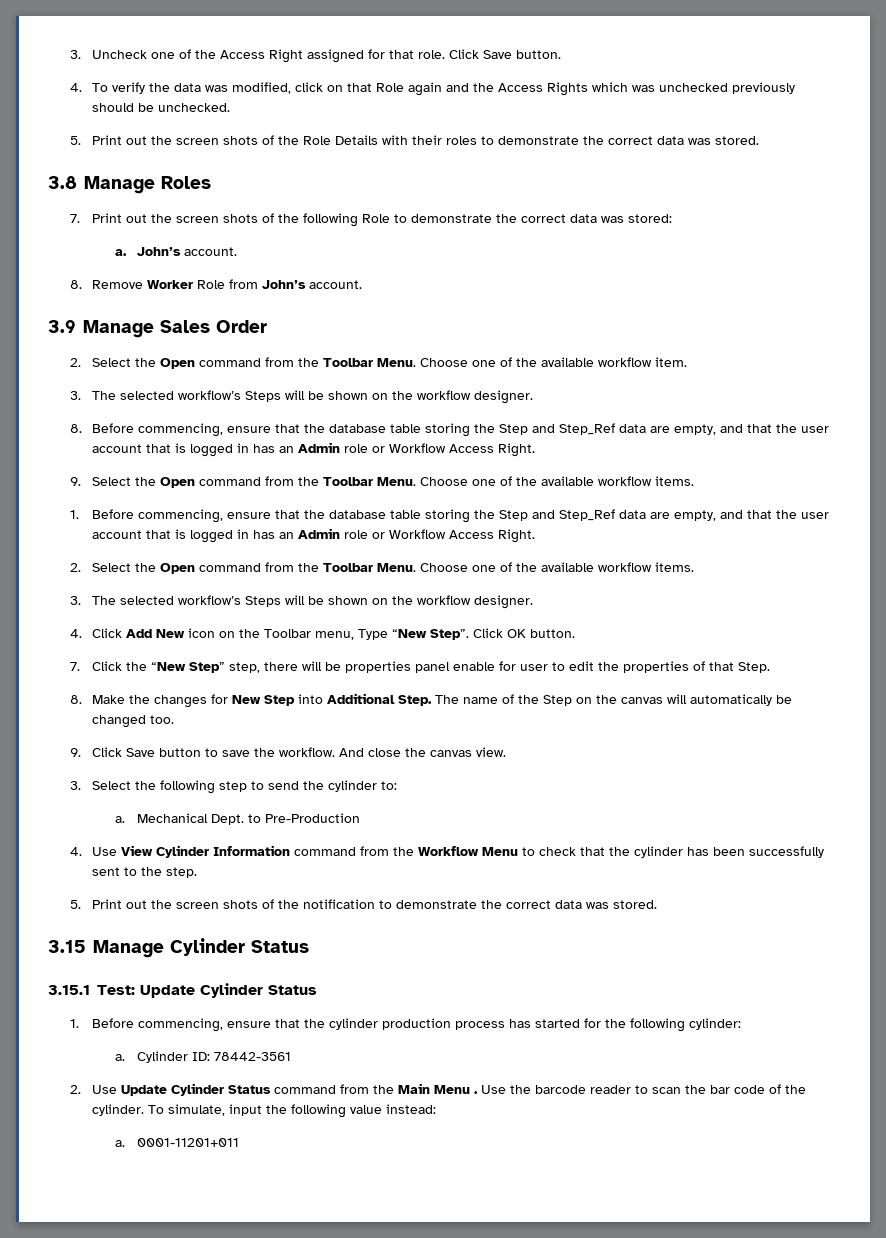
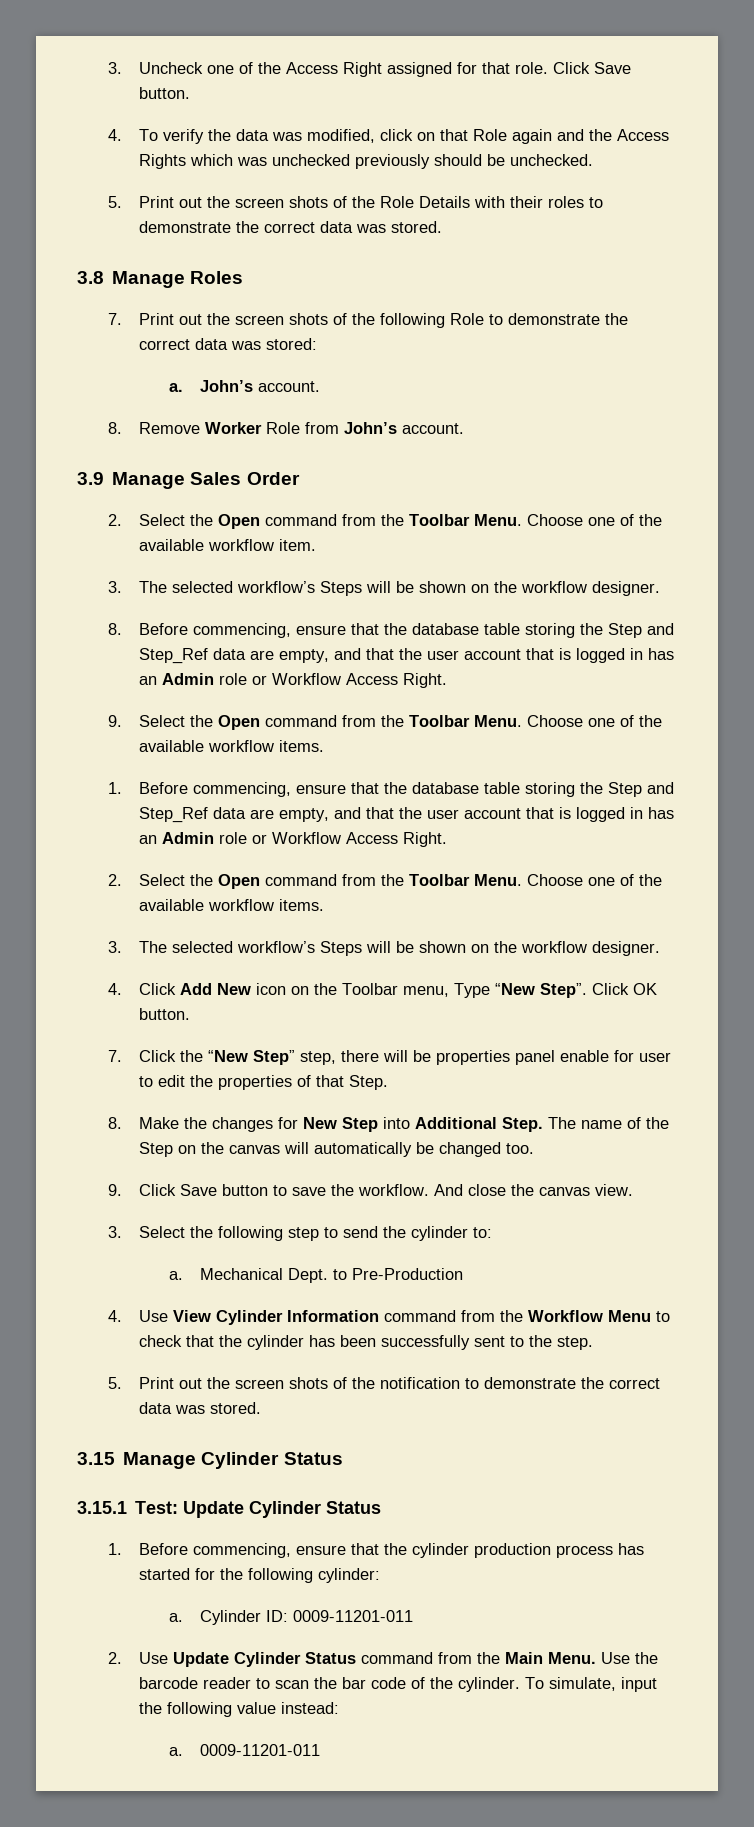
- Cylinder ID: 78442-3561
+ Cylinder ID: 0009-11201-011
- 2. Use Update Cylinder Status command from the Main Menu .
+ 2. Use Update Cylinder Status command from the Main Menu.
- a. 0001-11201+011
+ a. 0009-11201-011

